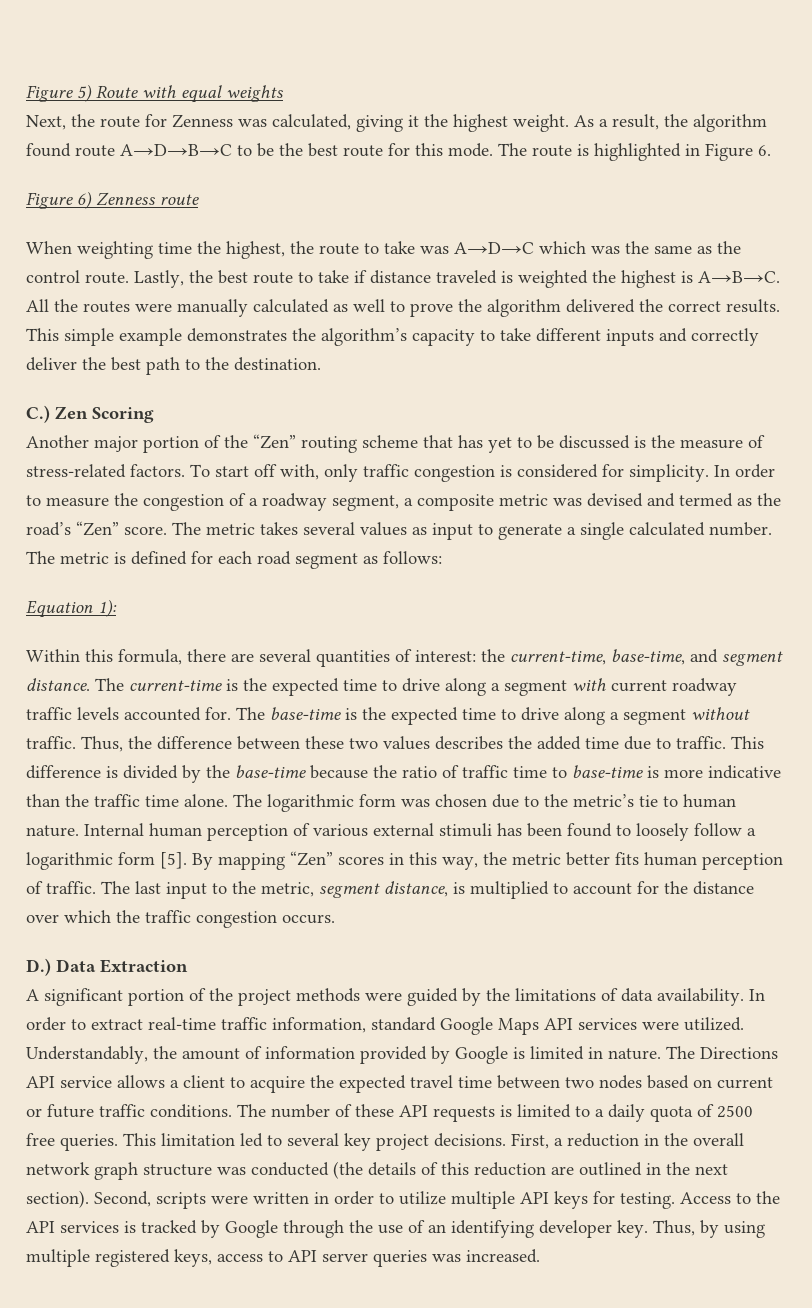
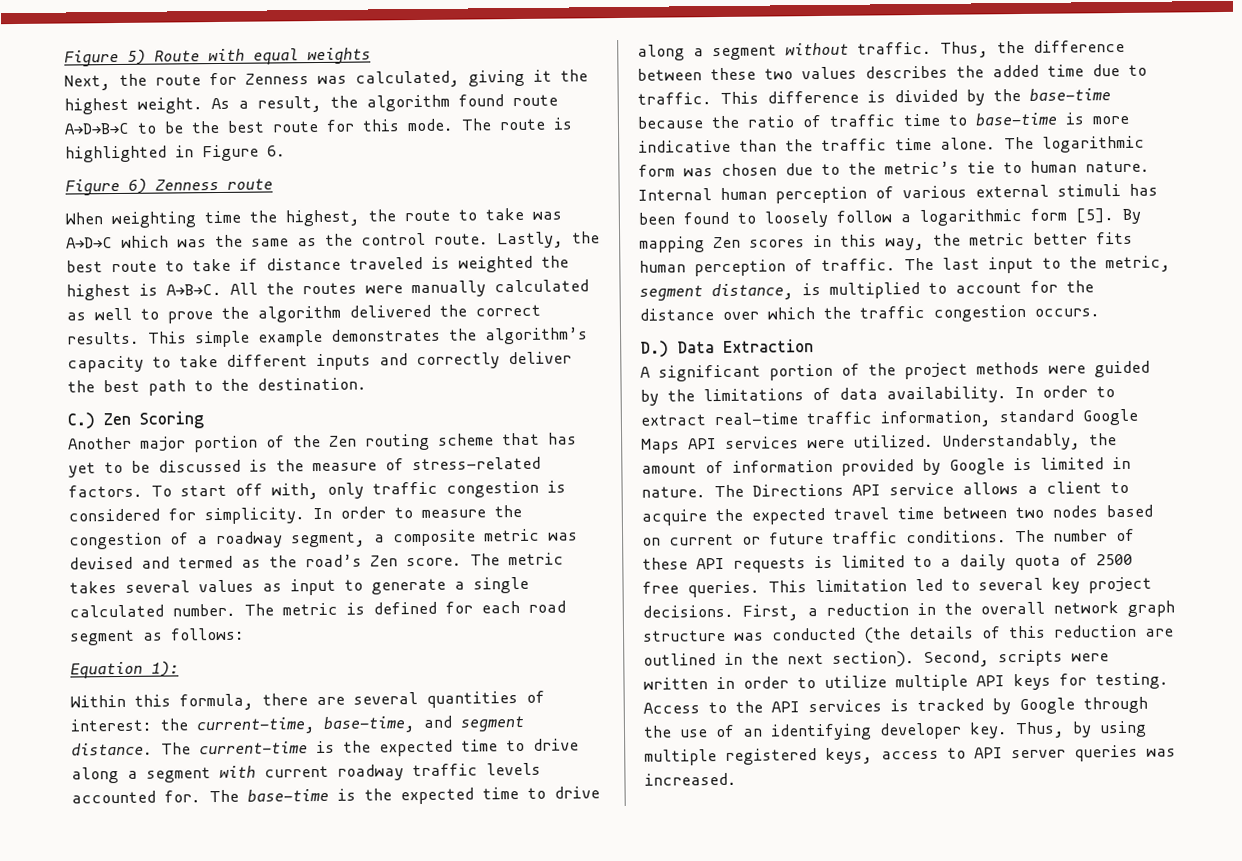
- Another major portion of the “Zen” routing scheme that has yet to be discussed is the measure of stress-related factors.
+ Another major portion of the Zen routing scheme that has yet to be discussed is the measure of stress-related factors.
- In order to measure the congestion of a roadway segment, a composite metric was devised and termed as the road’s “Zen” score.
+ In order to measure the congestion of a roadway segment, a composite metric was devised and termed as the road’s Zen score.
- By mapping “Zen” scores in this way, the metric better fits human perception of traffic.
+ By mapping Zen scores in this way, the metric better fits human perception of traffic.

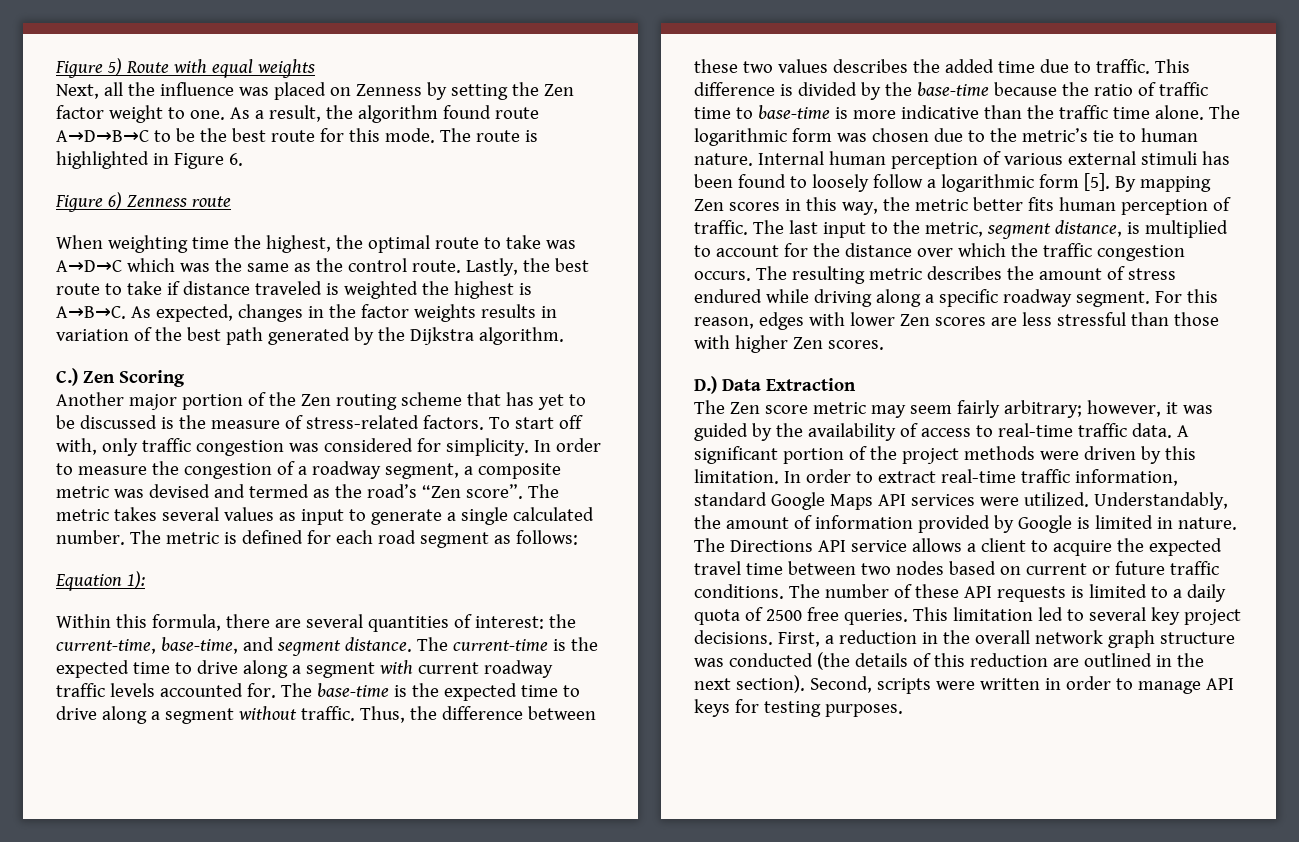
- Next, the route for Zenness was calculated, giving it the highest weight.
+ Next, all the influence was placed on Zenness by setting the Zen factor weight to one.
- When weighting time the highest, the route to take was A→D→C which was the same as the control route.
+ When weighting time the highest, the optimal route to take was A→D→C which was the same as the control route.
- All the routes were manually calculated as well to prove the algorithm delivered the correct results. This simple example demonstrates the algorithm’s capacity to take different inputs and correctly deliver the best path to the destination.
+ As expected, changes in the factor weights results in variation of the best path generated by the Dijkstra algorithm.
- To start off with, only traffic congestion is considered for simplicity.
+ To start off with, only traffic congestion was considered for simplicity.
- In order to measure the congestion of a roadway segment, a composite metric was devised and termed as the road’s Zen score.
+ In order to measure the congestion of a roadway segment, a composite metric was devised and termed as the road’s “Zen score”.
- The last input to the metric, segment distance, is multiplied to account for the distance over which the traffic congestion occurs.
+ The last input to the metric, segment distance, is multiplied to account for the distance over which the traffic congestion occurs. The resulting metric describes the amount of stress endured while driving along a specific roadway segment. For this reason, edges with lower Zen scores are less stressful than those with higher Zen scores.
  D.) Data Extraction
- A significant portion of the project methods were guided by the limitations of data availability.
+ The Zen score metric may seem fairly arbitrary; however, it was guided by the availability of access to real-time traffic data. A significant portion of the project methods were driven by this limitation.
- Second, scripts were written in order to utilize multiple API keys for testing. Access to the API services is tracked by Google through the use of an identifying developer key. Thus, by using multiple registered keys, access to API server queries was increased.
+ Second, scripts were written in order to manage API keys for testing purposes.

